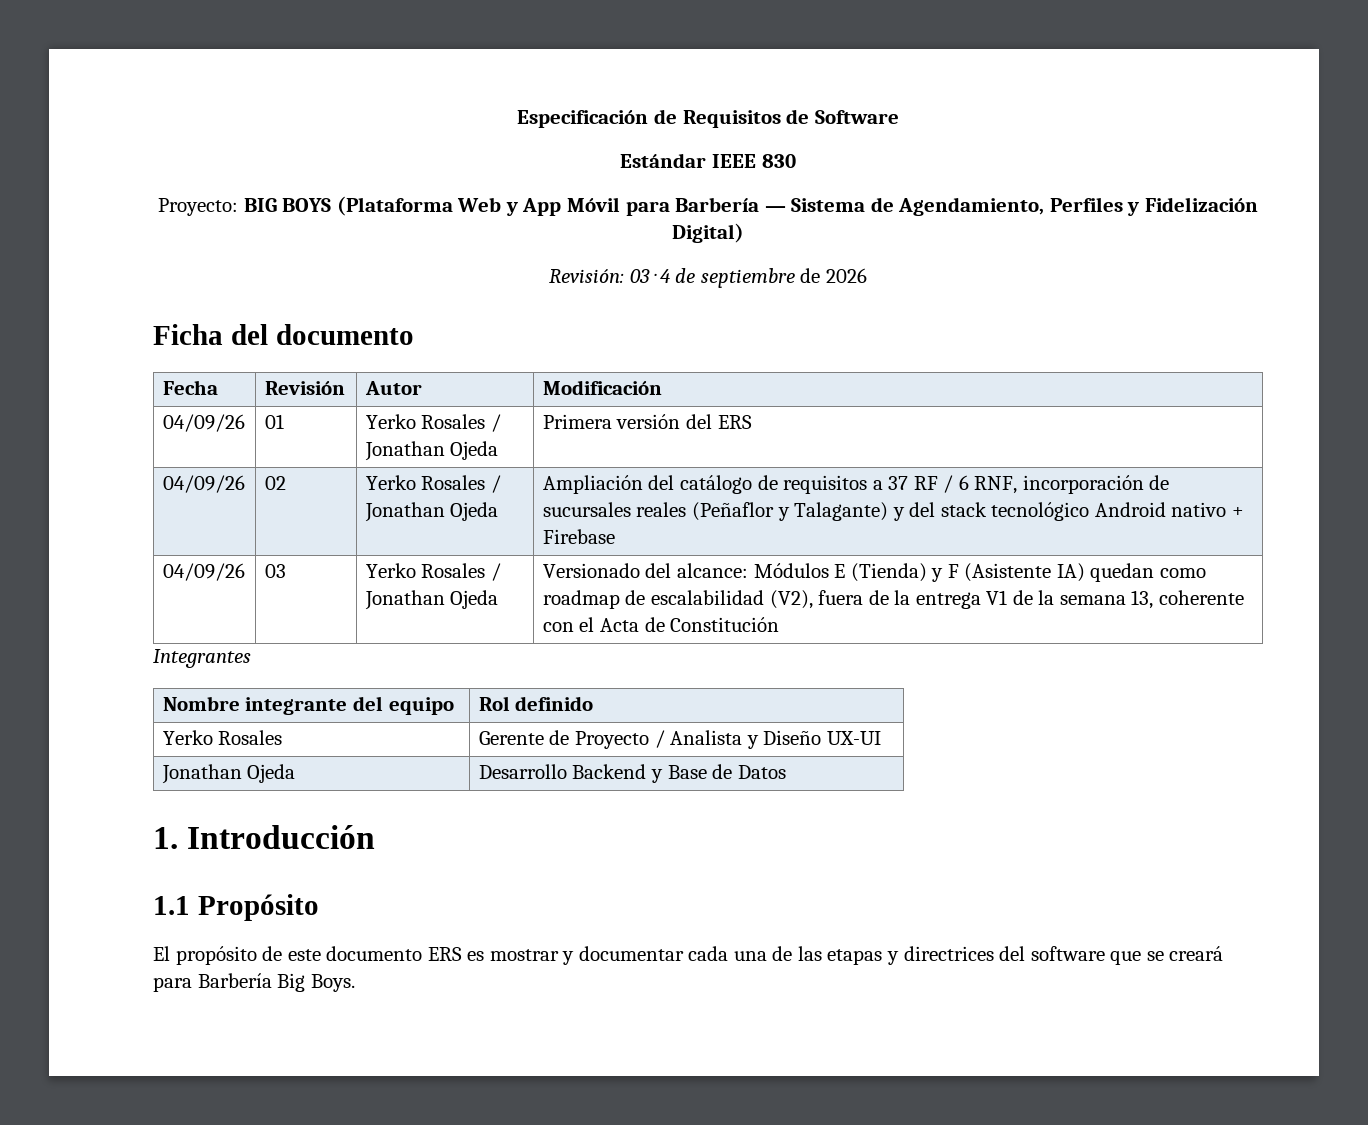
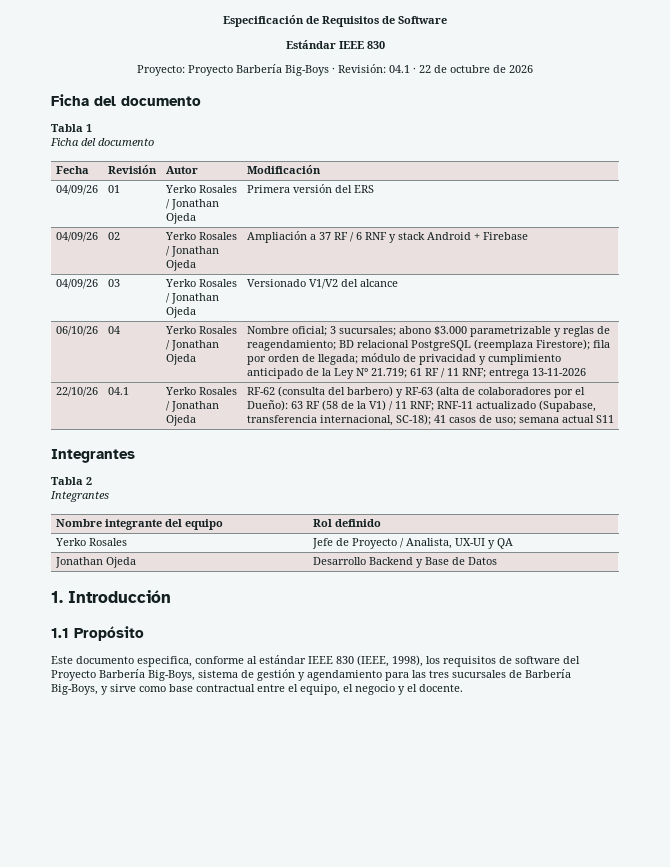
- Proyecto: BIG BOYS (Plataforma Web y App Móvil para Barbería — Sistema de Agendamiento, Perfiles y Fidelización Digital)
- Revisión: 03 · 4 de septiembre de 2026
+ Proyecto: Proyecto Barbería Big-Boys · Revisión: 04.1 · 22 de octubre de 2026
+ Tabla 1
+ Ficha del documento
- 04/09/26 | 02 | Yerko Rosales / Jonathan Ojeda | Ampliación del catálogo de requisitos a 37 RF / 6 RNF, incorporación de sucursales reales (Peñaflor y Talagante) y del stack tecnológico Android nativo + Firebase
+ 04/09/26 | 02 | Yerko Rosales / Jonathan Ojeda | Ampliación a 37 RF / 6 RNF y stack Android + Firebase
- 04/09/26 | 03 | Yerko Rosales / Jonathan Ojeda | Versionado del alcance: Módulos E (Tienda) y F (Asistente IA) quedan como roadmap de escalabilidad (V2), fuera de la entrega V1 de la semana 13, coherente con el Acta de Constitución
+ 04/09/26 | 03 | Yerko Rosales / Jonathan Ojeda | Versionado V1/V2 del alcance
+ 06/10/26 | 04 | Yerko Rosales / Jonathan Ojeda | Nombre oficial; 3 sucursales; abono $3.000 parametrizable y reglas de reagendamiento; BD relacional PostgreSQL (reemplaza Firestore); fila por orden de llegada; módulo de privacidad y cumplimiento anticipado de la Ley N° 21.719; 61 RF / 11 RNF; entrega 13-11-2026
+ 22/10/26 | 04.1 | Yerko Rosales / Jonathan Ojeda | RF-62 (consulta del barbero) y RF-63 (alta de colaboradores por el Dueño): 63 RF (58 de la V1) / 11 RNF; RNF-11 actualizado (Supabase, transferencia internacional, SC-18); 41 casos de uso; semana actual S11
+ Integrantes
+ Tabla 2
- Yerko Rosales | Gerente de Proyecto / Analista y Diseño UX-UI
+ Yerko Rosales | Jefe de Proyecto / Analista, UX-UI y QA
- El propósito de este documento ERS es mostrar y documentar cada una de las etapas y directrices del software que se creará para Barbería Big Boys.
+ Este documento especifica, conforme al estándar IEEE 830 (IEEE, 1998), los requisitos de software del Proyecto Barbería Big-Boys, sistema de gestión y agendamiento para las tres sucursales de Barbería Big-Boys, y sirve como base contractual entre el equipo, el negocio y el docente.

